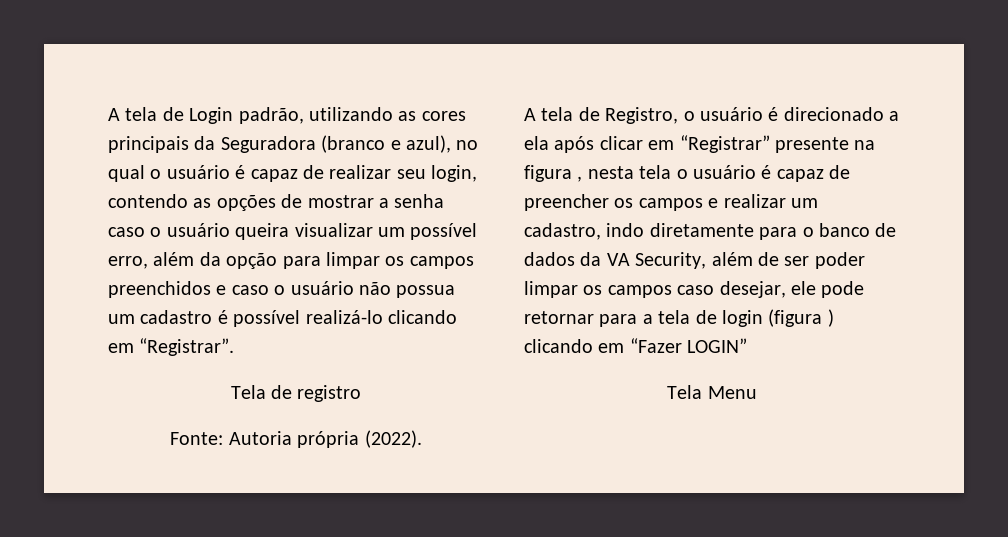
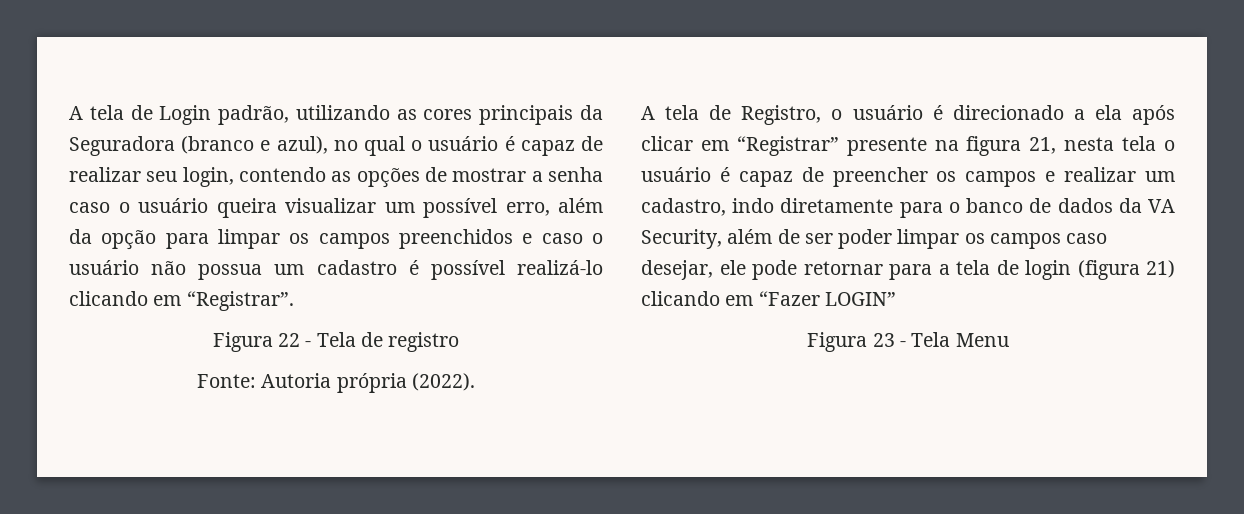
- Tela de registro
+ Figura 22 - Tela de registro
- A tela de Registro, o usuário é direcionado a ela após clicar em “Registrar” presente na figura , nesta tela o usuário é capaz de preencher os campos e realizar um cadastro, indo diretamente para o banco de dados da VA Security, além de ser poder limpar os campos caso desejar, ele pode retornar para a tela de login (figura ) clicando em “Fazer LOGIN”
+ A tela de Registro, o usuário é direcionado a ela após clicar em “Registrar” presente na figura 21, nesta tela o usuário é capaz de preencher os campos e realizar um cadastro, indo diretamente para o banco de dados da VA Security, além de ser poder limpar os campos caso desejar, ele pode retornar para a tela de login (figura 21) clicando em “Fazer LOGIN”
- Tela Menu
+ Figura 23 - Tela Menu

